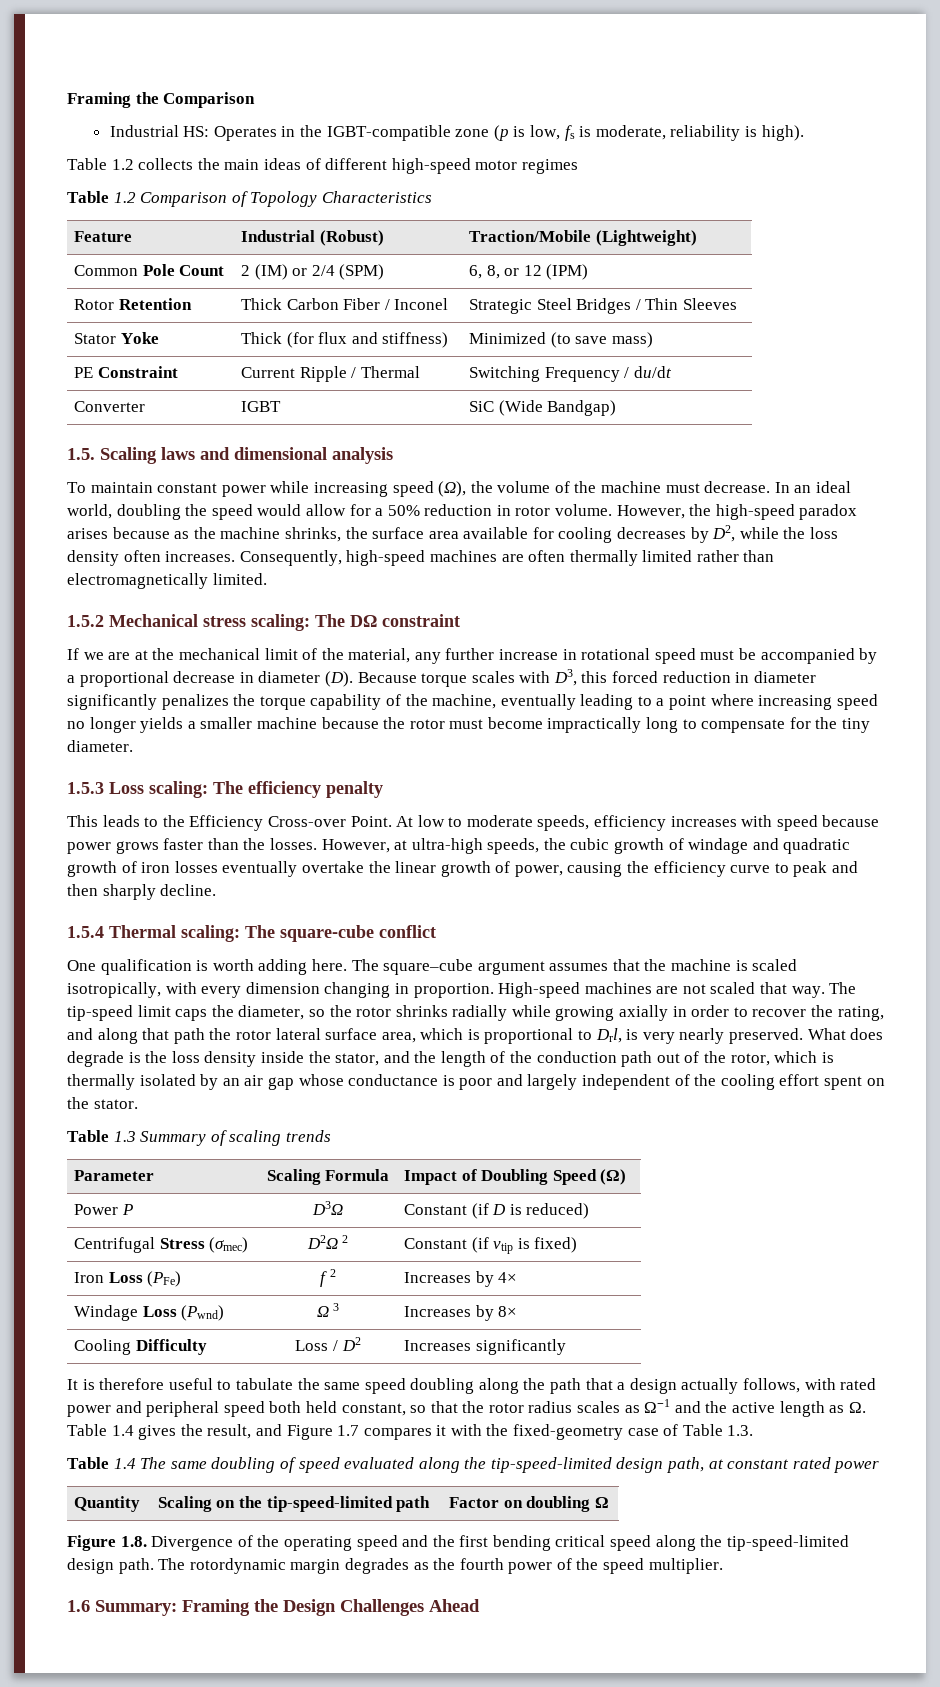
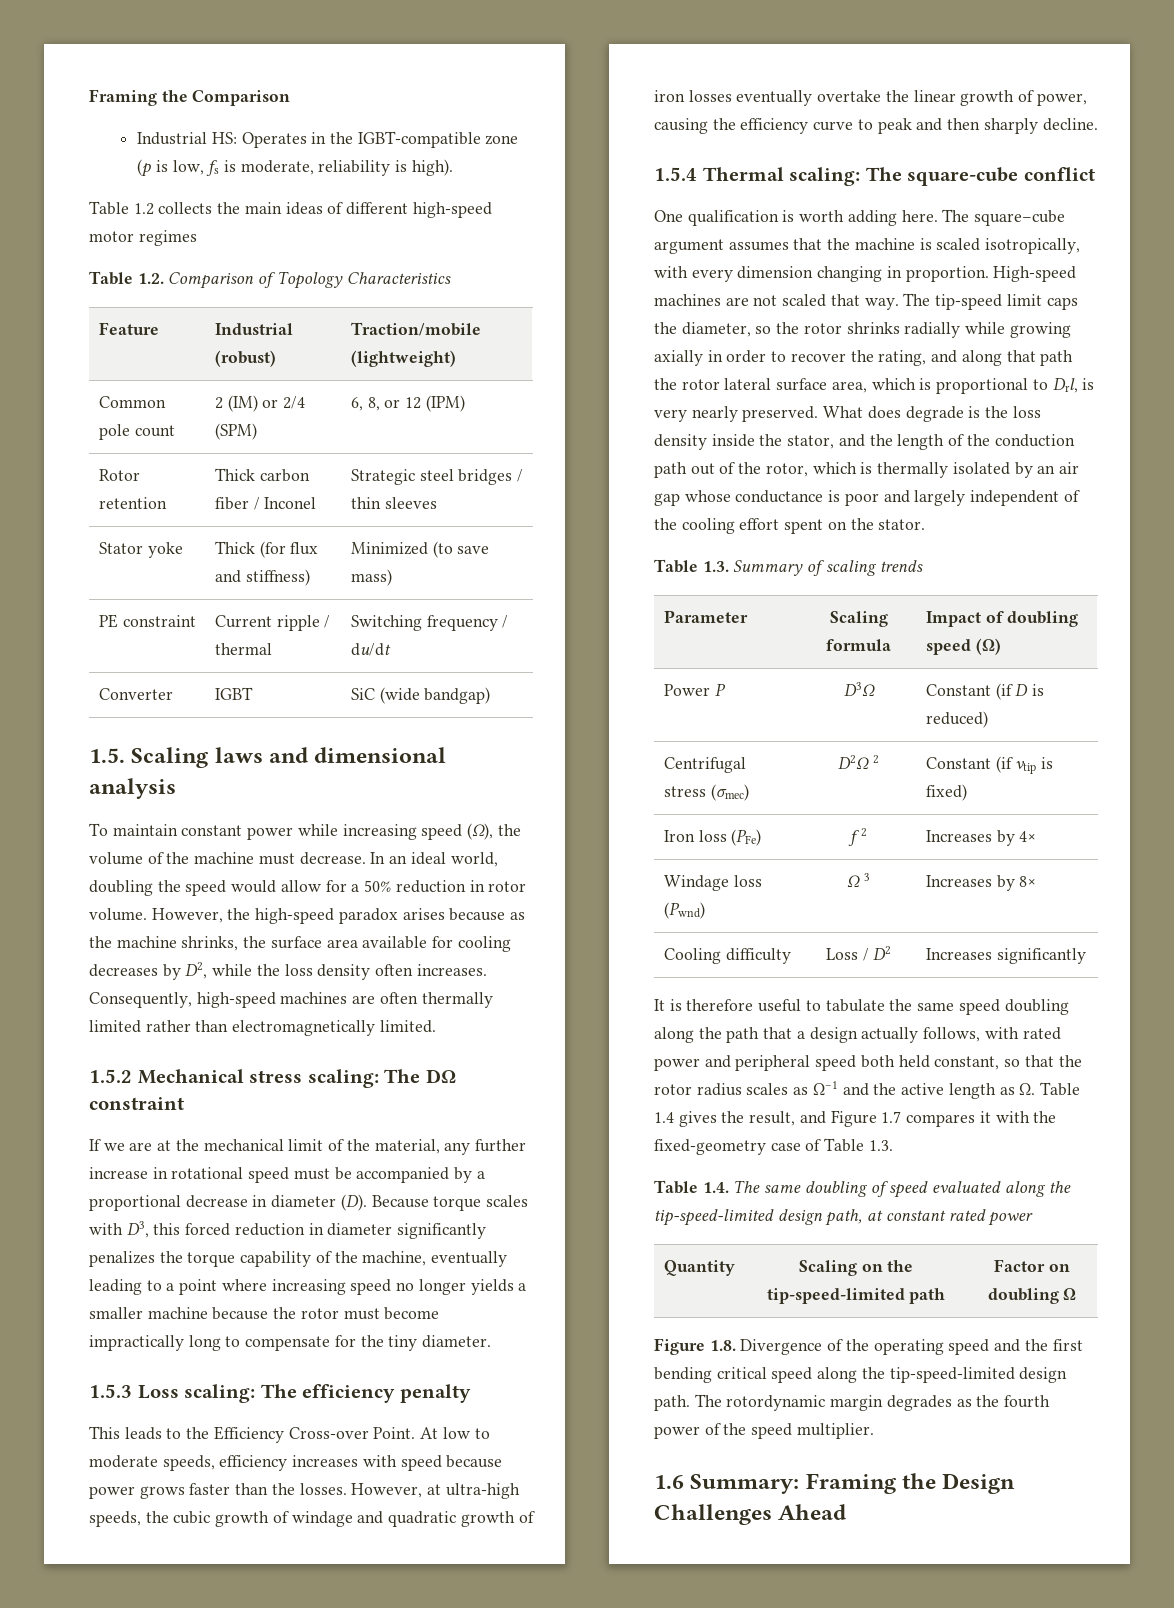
- Table 1.2 Comparison of Topology Characteristics
+ Table 1.2. Comparison of Topology Characteristics
- Feature | Industrial (Robust) | Traction/Mobile (Lightweight)
+ Feature | Industrial (robust) | Traction/mobile (lightweight)
- Common Pole Count | 2 (IM) or 2/4 (SPM) | 6, 8, or 12 (IPM)
+ Common pole count | 2 (IM) or 2/4 (SPM) | 6, 8, or 12 (IPM)
- Rotor Retention | Thick Carbon Fiber / Inconel | Strategic Steel Bridges / Thin Sleeves
+ Rotor retention | Thick carbon fiber / Inconel | Strategic steel bridges / thin sleeves
- Stator Yoke | Thick (for flux and stiffness) | Minimized (to save mass)
+ Stator yoke | Thick (for flux and stiffness) | Minimized (to save mass)
- PE Constraint | Current Ripple / Thermal | Switching Frequency / du/dt
+ PE constraint | Current ripple / thermal | Switching frequency / du/dt
- Converter | IGBT | SiC (Wide Bandgap)
+ Converter | IGBT | SiC (wide bandgap)
- Table 1.3 Summary of scaling trends
+ Table 1.3. Summary of scaling trends
- Parameter | Scaling Formula | Impact of Doubling Speed (Ω)
+ Parameter | Scaling formula | Impact of doubling speed (Ω)
- Centrifugal Stress (σmec) | D2Ω 2 | Constant (if vtip is fixed)
+ Centrifugal stress (σmec) | D2Ω 2 | Constant (if vtip is fixed)
- Iron Loss (PFe) | f 2 | Increases by 4×
+ Iron loss (PFe) | f 2 | Increases by 4×
- Windage Loss (Pwnd) | Ω 3 | Increases by 8×
+ Windage loss (Pwnd) | Ω 3 | Increases by 8×
- Cooling Difficulty | Loss / D2 | Increases significantly
+ Cooling difficulty | Loss / D2 | Increases significantly
- Table 1.4 The same doubling of speed evaluated along the tip-speed-limited design path, at constant rated power
+ Table 1.4. The same doubling of speed evaluated along the tip-speed-limited design path, at constant rated power

